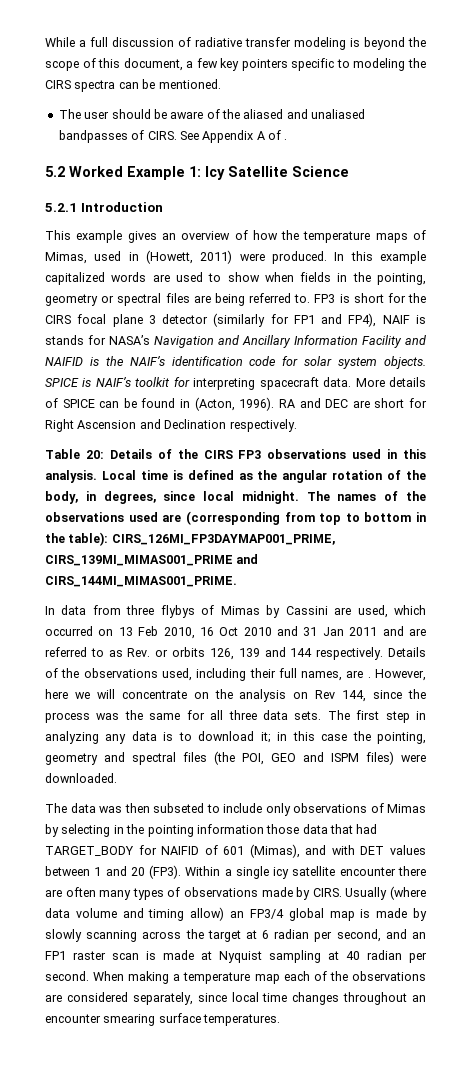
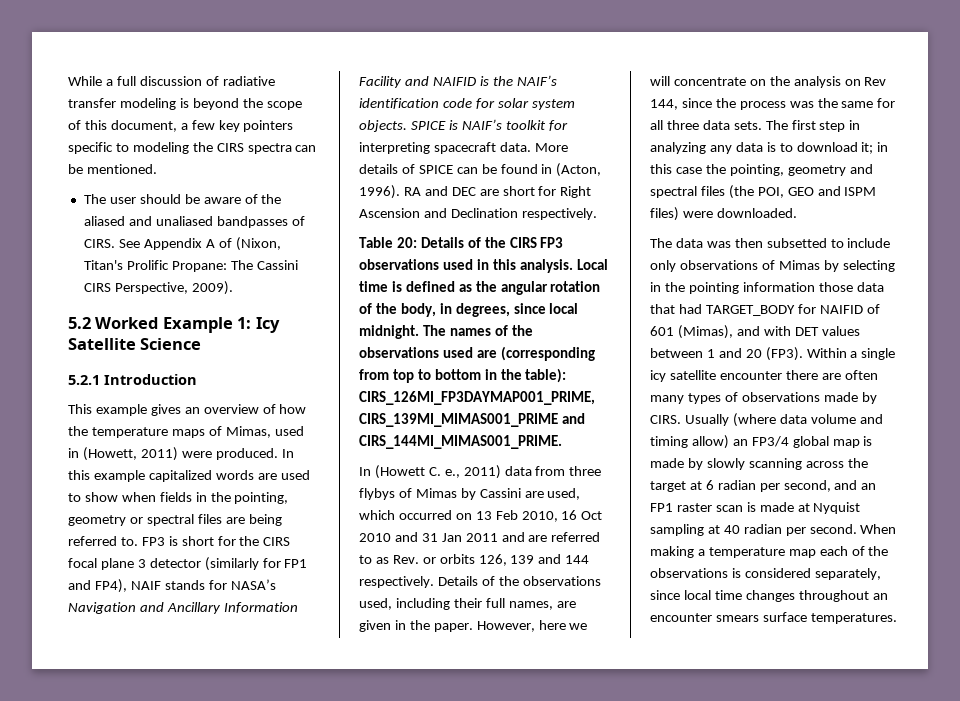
- See Appendix A of .
+ See Appendix A of (Nixon, Titan's Prolific Propane: The Cassini CIRS Perspective, 2009).
- FP3 is short for the CIRS focal plane 3 detector (similarly for FP1 and FP4), NAIF is stands for NASA’s Navigation and Ancillary Information Facility and NAIFID is the NAIF’s identification code for solar system objects.
+ FP3 is short for the CIRS focal plane 3 detector (similarly for FP1 and FP4), NAIF stands for NASA’s Navigation and Ancillary Information Facility and NAIFID is the NAIF’s identification code for solar system objects.
- In data from three flybys of Mimas by Cassini are used, which occurred on 13 Feb 2010, 16 Oct 2010 and 31 Jan 2011 and are referred to as Rev. or orbits 126, 139 and 144 respectively.
+ In (Howett C. e., 2011) data from three flybys of Mimas by Cassini are used, which occurred on 13 Feb 2010, 16 Oct 2010 and 31 Jan 2011 and are referred to as Rev. or orbits 126, 139 and 144 respectively.
- Details of the observations used, including their full names, are .
+ Details of the observations used, including their full names, are given in the paper.
- The data was then subseted to include only observations of Mimas by selecting in the pointing information those data that had TARGET_BODY for NAIFID of 601 (Mimas), and with DET values between 1 and 20 (FP3).
+ The data was then subsetted to include only observations of Mimas by selecting in the pointing information those data that had TARGET_BODY for NAIFID of 601 (Mimas), and with DET values between 1 and 20 (FP3).
- When making a temperature map each of the observations are considered separately, since local time changes throughout an encounter smearing surface temperatures.
+ When making a temperature map each of the observations is considered separately, since local time changes throughout an encounter smears surface temperatures.

